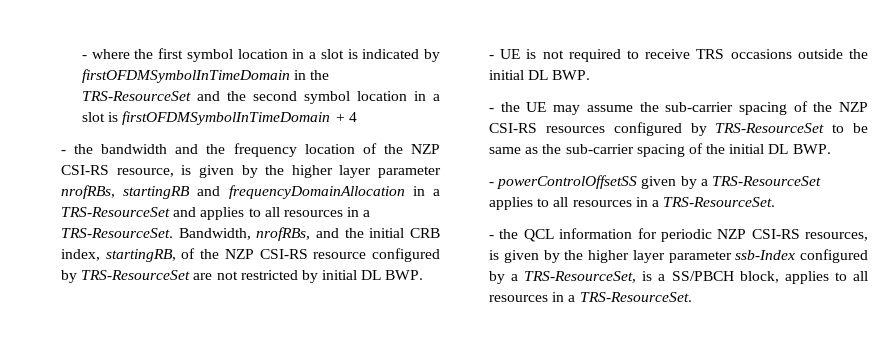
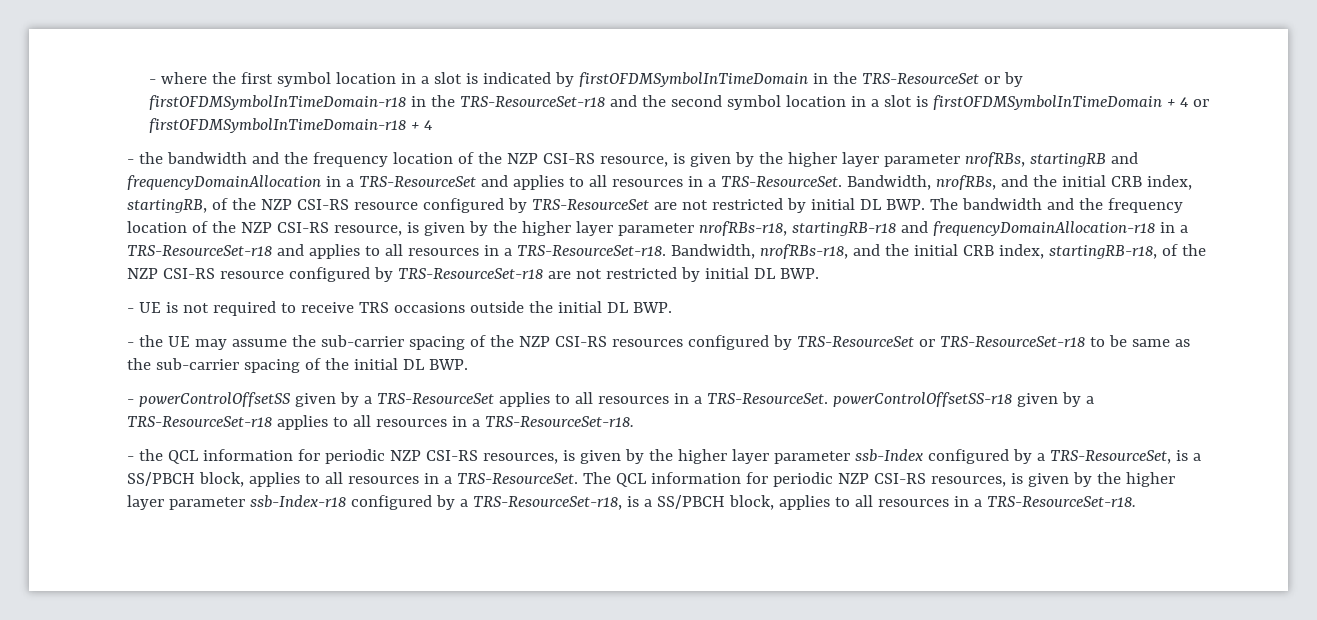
- - where the first symbol location in a slot is indicated by firstOFDMSymbolInTimeDomain in the TRS-ResourceSet and the second symbol location in a slot is firstOFDMSymbolInTimeDomain + 4
+ - where the first symbol location in a slot is indicated by firstOFDMSymbolInTimeDomain in the TRS-ResourceSet or by firstOFDMSymbolInTimeDomain-r18 in the TRS-ResourceSet-r18 and the second symbol location in a slot is firstOFDMSymbolInTimeDomain + 4 or firstOFDMSymbolInTimeDomain-r18 + 4
- Bandwidth, nrofRBs, and the initial CRB index, startingRB, of the NZP CSI-RS resource configured by TRS-ResourceSet are not restricted by initial DL BWP.
+ Bandwidth, nrofRBs, and the initial CRB index, startingRB, of the NZP CSI-RS resource configured by TRS-ResourceSet are not restricted by initial DL BWP. The bandwidth and the frequency location of the NZP CSI-RS resource, is given by the higher layer parameter nrofRBs-r18, startingRB-r18 and frequencyDomainAllocation-r18 in a TRS-ResourceSet-r18 and applies to all resources in a TRS-ResourceSet-r18. Bandwidth, nrofRBs-r18, and the initial CRB index, startingRB-r18, of the NZP CSI-RS resource configured by TRS-ResourceSet-r18 are not restricted by initial DL BWP.
- - the UE may assume the sub-carrier spacing of the NZP CSI-RS resources configured by TRS-ResourceSet to be same as the sub-carrier spacing of the initial DL BWP.
+ - the UE may assume the sub-carrier spacing of the NZP CSI-RS resources configured by TRS-ResourceSet or TRS-ResourceSet-r18 to be same as the sub-carrier spacing of the initial DL BWP.
- - powerControlOffsetSS given by a TRS-ResourceSet applies to all resources in a TRS-ResourceSet.
+ - powerControlOffsetSS given by a TRS-ResourceSet applies to all resources in a TRS-ResourceSet. powerControlOffsetSS-r18 given by a TRS-ResourceSet-r18 applies to all resources in a TRS-ResourceSet-r18.
+ The QCL information for periodic NZP CSI-RS resources, is given by the higher layer parameter ssb-Index-r18 configured by a TRS-ResourceSet-r18, is a SS/PBCH block, applies to all resources in a TRS-ResourceSet-r18.

